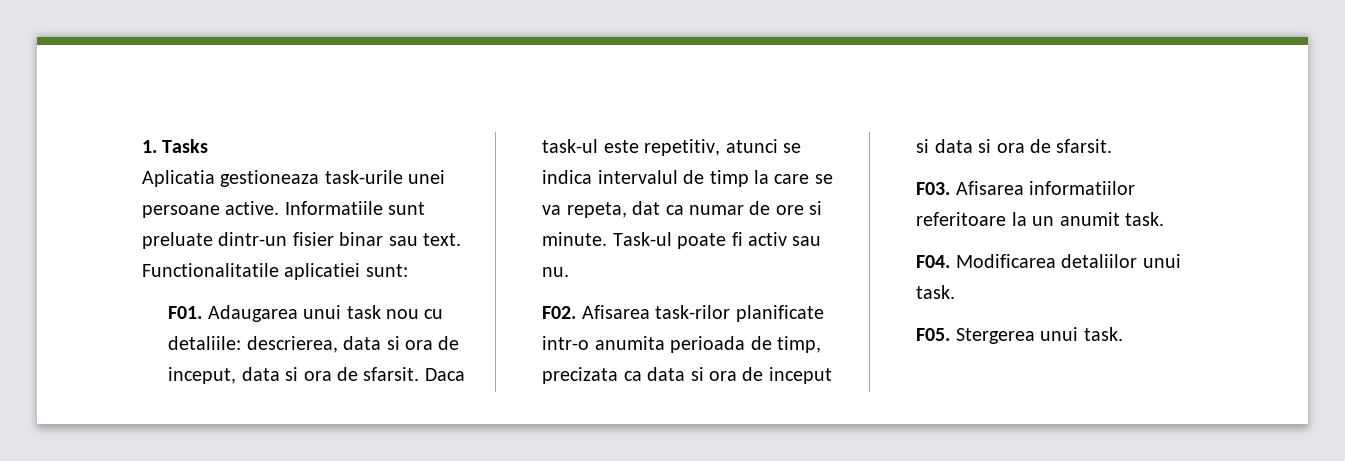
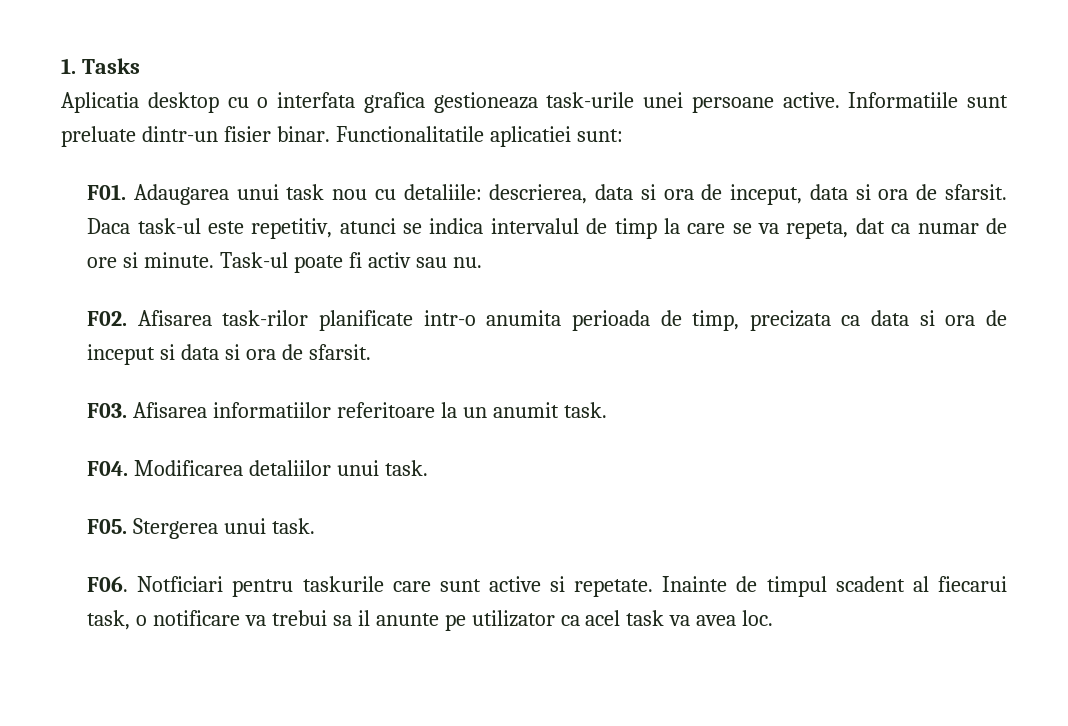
- Aplicatia gestioneaza task-urile unei persoane active.
+ Aplicatia desktop cu o interfata grafica gestioneaza task-urile unei persoane active.
- Informatiile sunt preluate dintr-un fisier binar sau text.
+ Informatiile sunt preluate dintr-un fisier binar.
+ F06. Notficiari pentru taskurile care sunt active si repetate. Inainte de timpul scadent al fiecarui task, o notificare va trebui sa il anunte pe utilizator ca acel task va avea loc.

